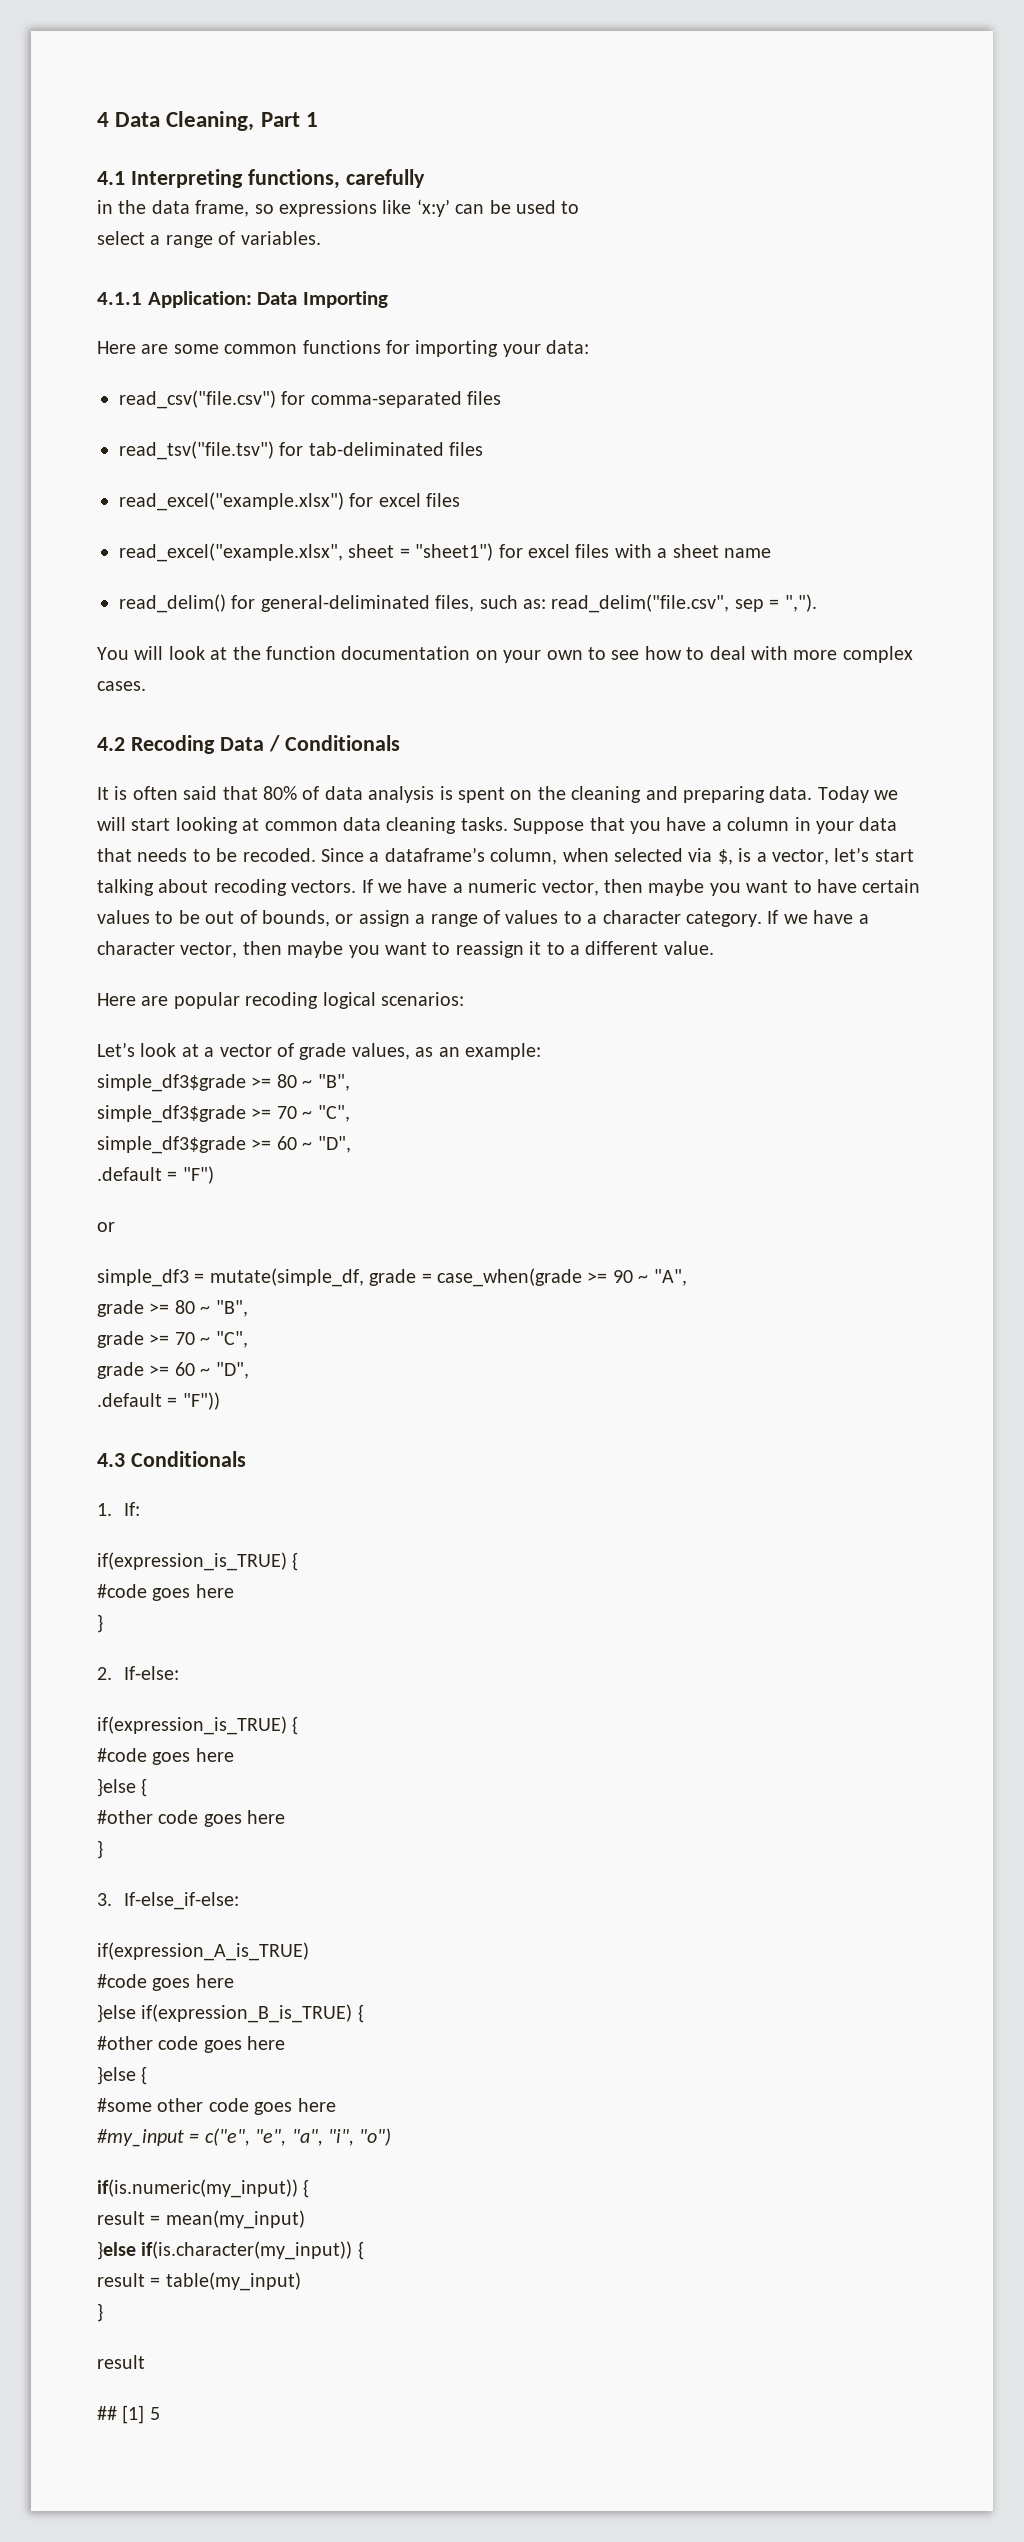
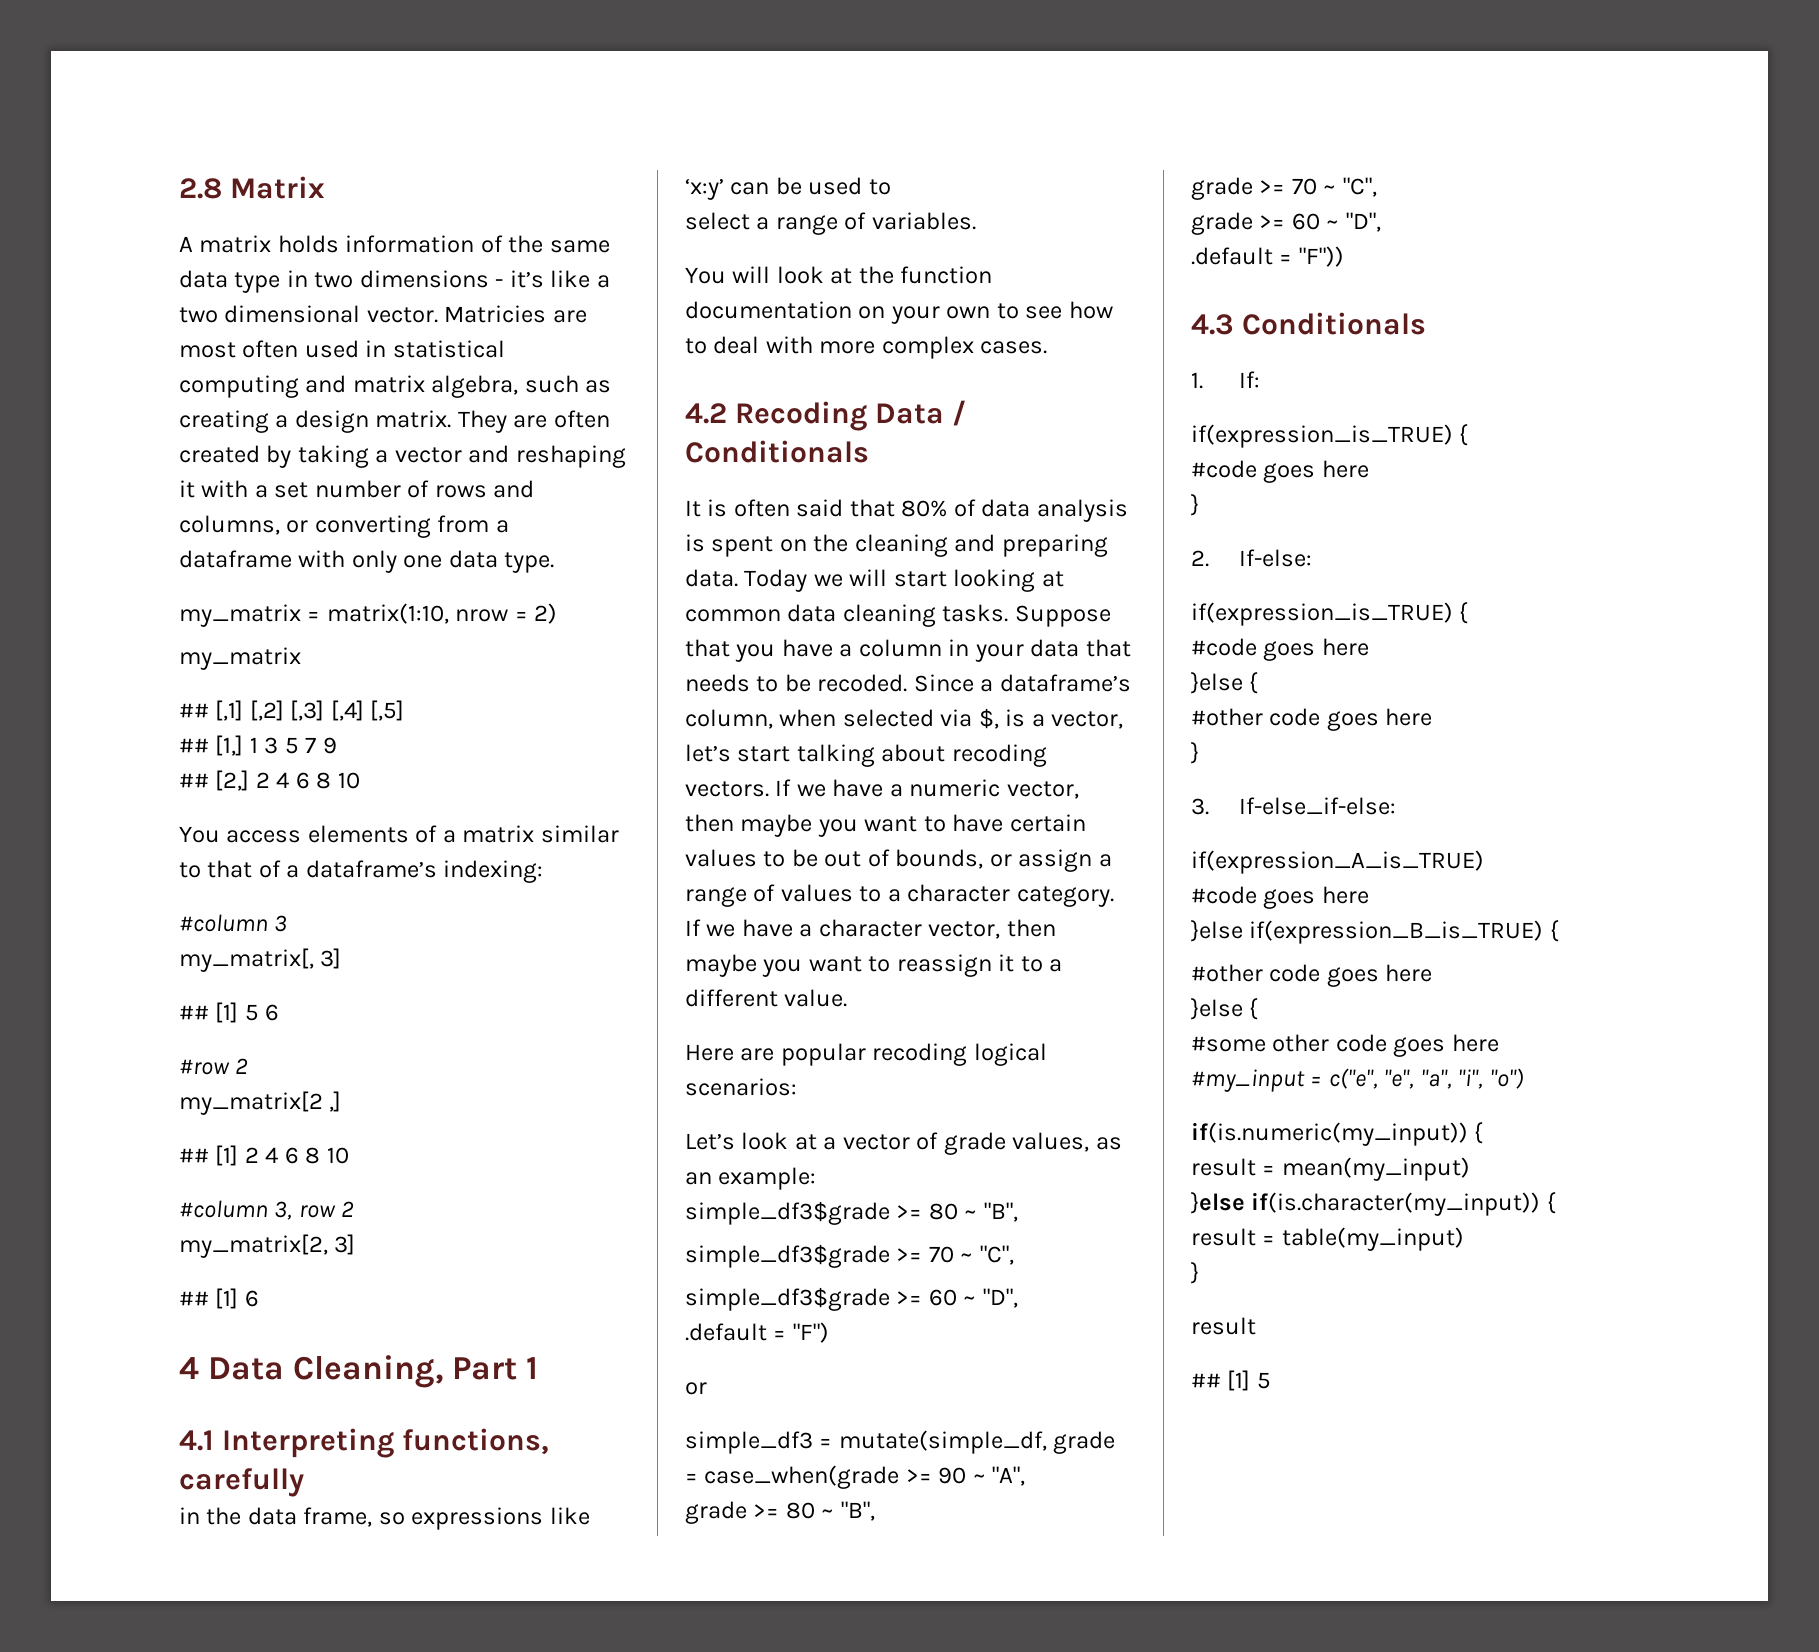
+ 2.8 Matrix
+ A matrix holds information of the same data type in two dimensions - it’s like a two dimensional vector. Matricies are most often used in statistical computing and matrix algebra, such as creating a design matrix. They are often created by taking a vector and reshaping it with a set number of rows and columns, or converting from a dataframe with only one data type.
+ my_matrix = matrix(1:10, nrow = 2)
+ my_matrix
+ ## [,1] [,2] [,3] [,4] [,5]
+ ## [1,] 1 3 5 7 9
+ ## [2,] 2 4 6 8 10
+ You access elements of a matrix similar to that of a dataframe’s indexing:
+ #column 3
+ my_matrix[, 3]
+ ## [1] 5 6
+ #row 2
+ my_matrix[2 ,]
+ ## [1] 2 4 6 8 10
+ #column 3, row 2
+ my_matrix[2, 3]
+ ## [1] 6
- 4.1.1 Application: Data Importing
- Here are some common functions for importing your data:
- read_csv("file.csv") for comma-separated files
- read_tsv("file.tsv") for tab-deliminated files
- read_excel("example.xlsx") for excel files
- read_excel("example.xlsx", sheet = "sheet1") for excel files with a sheet name
- read_delim() for general-deliminated files, such as: read_delim("file.csv", sep = ",").

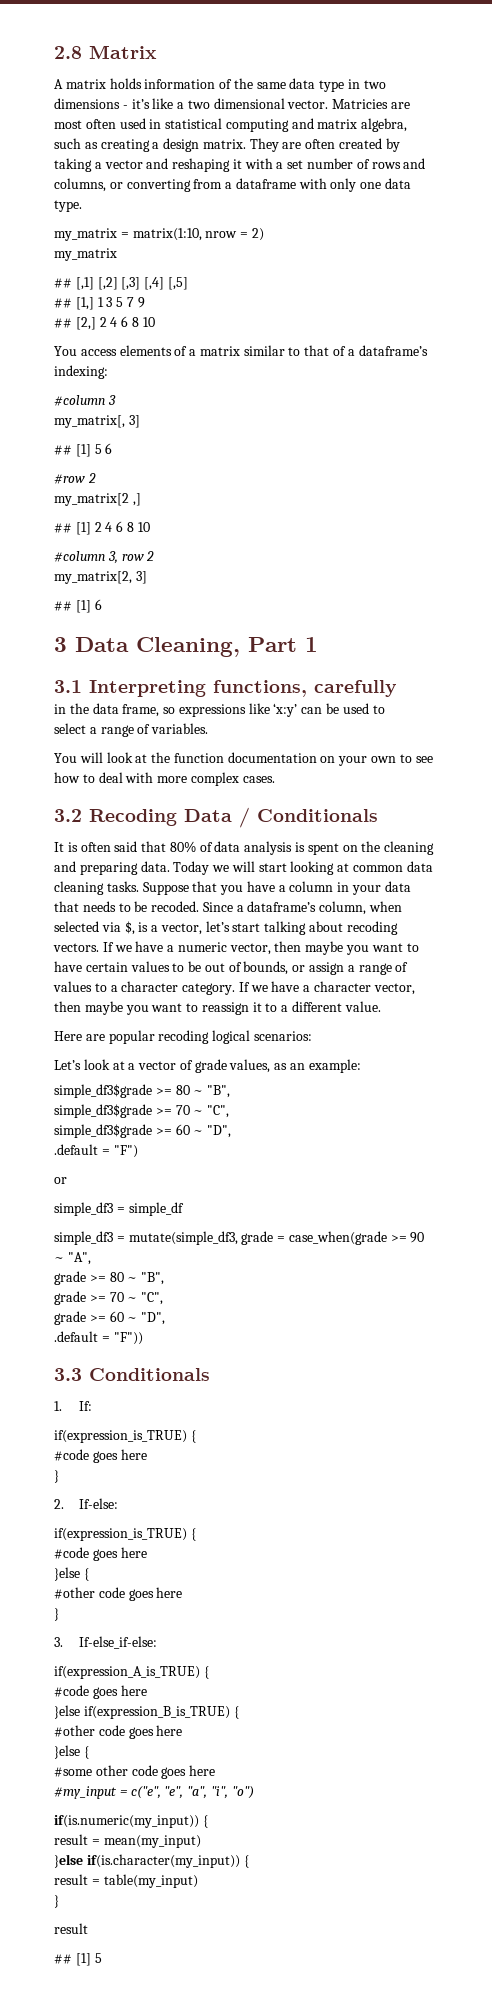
- 4 Data Cleaning, Part 1
+ 3 Data Cleaning, Part 1
- 4.1 Interpreting functions, carefully
+ 3.1 Interpreting functions, carefully
- 4.2 Recoding Data / Conditionals
+ 3.2 Recoding Data / Conditionals
- simple_df3 = mutate(simple_df, grade = case_when(grade >= 90 ~ "A",
+ simple_df3 = simple_df
+ simple_df3 = mutate(simple_df3, grade = case_when(grade >= 90 ~ "A",
- 4.3 Conditionals
+ 3.3 Conditionals
- if(expression_A_is_TRUE)
+ if(expression_A_is_TRUE) {

